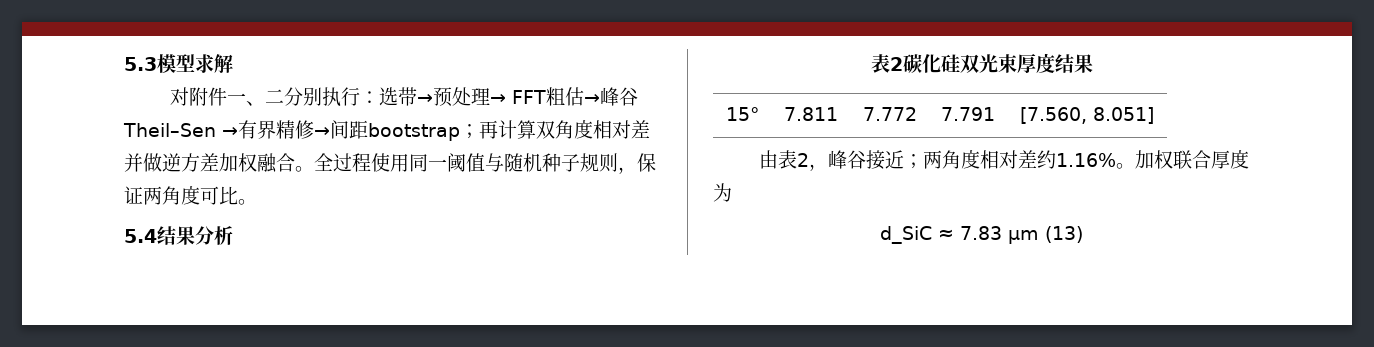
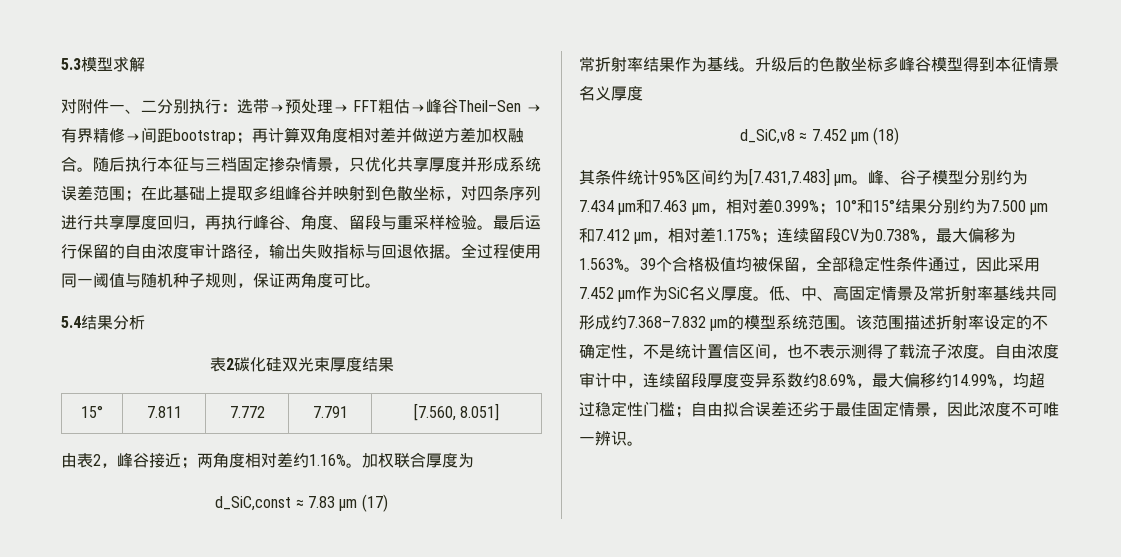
+ 随后执行本征与三档固定掺杂情景，只优化共享厚度并形成系统误差范围；在此基础上提取多组峰谷并映射到色散坐标，对四条序列进行共享厚度回归，再执行峰谷、角度、留段与重采样检验。最后运行保留的自由浓度审计路径，输出失败指标与回退依据。
- d_SiC ≈ 7.83 µm (13)
+ d_SiC,const ≈ 7.83 µm (17)
+ 常折射率结果作为基线。升级后的色散坐标多峰谷模型得到本征情景名义厚度
+ d_SiC,v8 ≈ 7.452 µm (18)
+ 其条件统计95%区间约为[7.431,7.483] µm。峰、谷子模型分别约为7.434 µm和7.463 µm，相对差0.399%；10°和15°结果分别约为7.500 µm和7.412 µm，相对差1.175%；连续留段CV为0.738%，最大偏移为1.563%。39个合格极值均被保留，全部稳定性条件通过，因此采用7.452 µm作为SiC名义厚度。低、中、高固定情景及常折射率基线共同形成约7.368–7.832 µm的模型系统范围。该范围描述折射率设定的不确定性，不是统计置信区间，也不表示测得了载流子浓度。自由浓度审计中，连续留段厚度变异系数约8.69%，最大偏移约14.99%，均超过稳定性门槛；自由拟合误差还劣于最佳固定情景，因此浓度不可唯一辨识。

